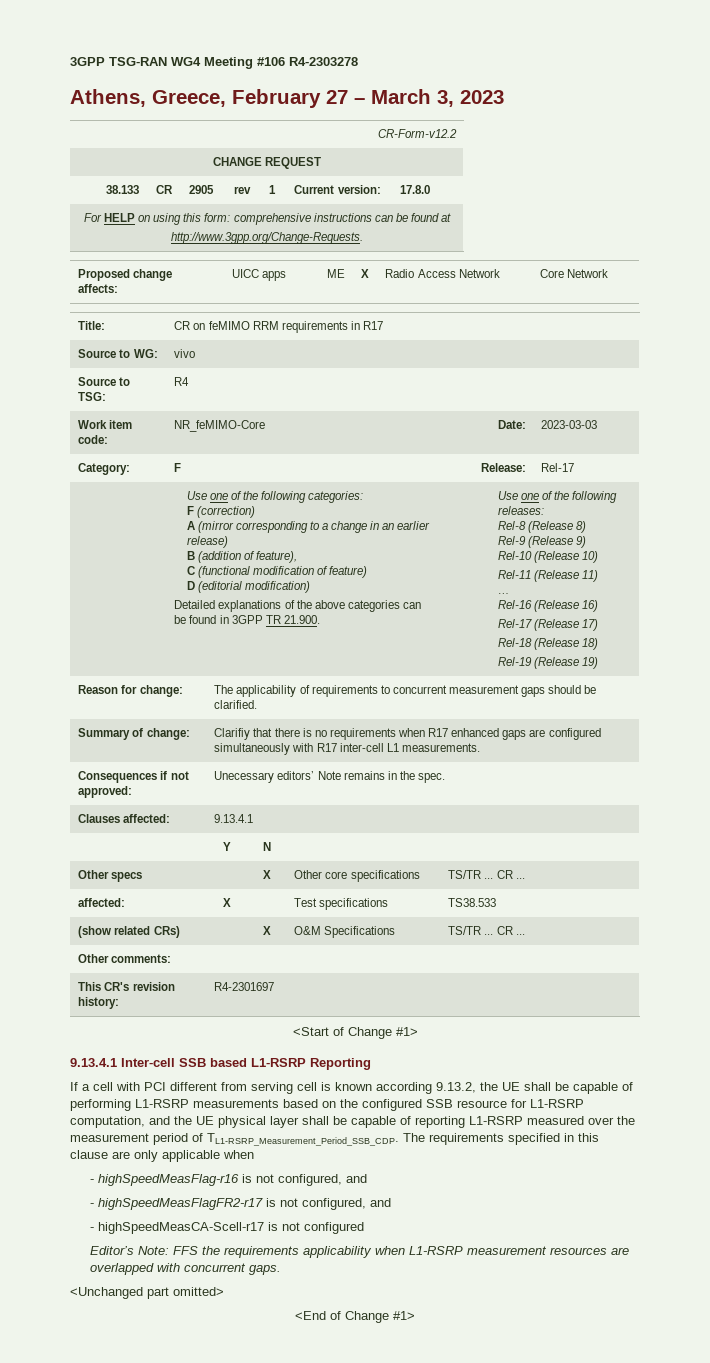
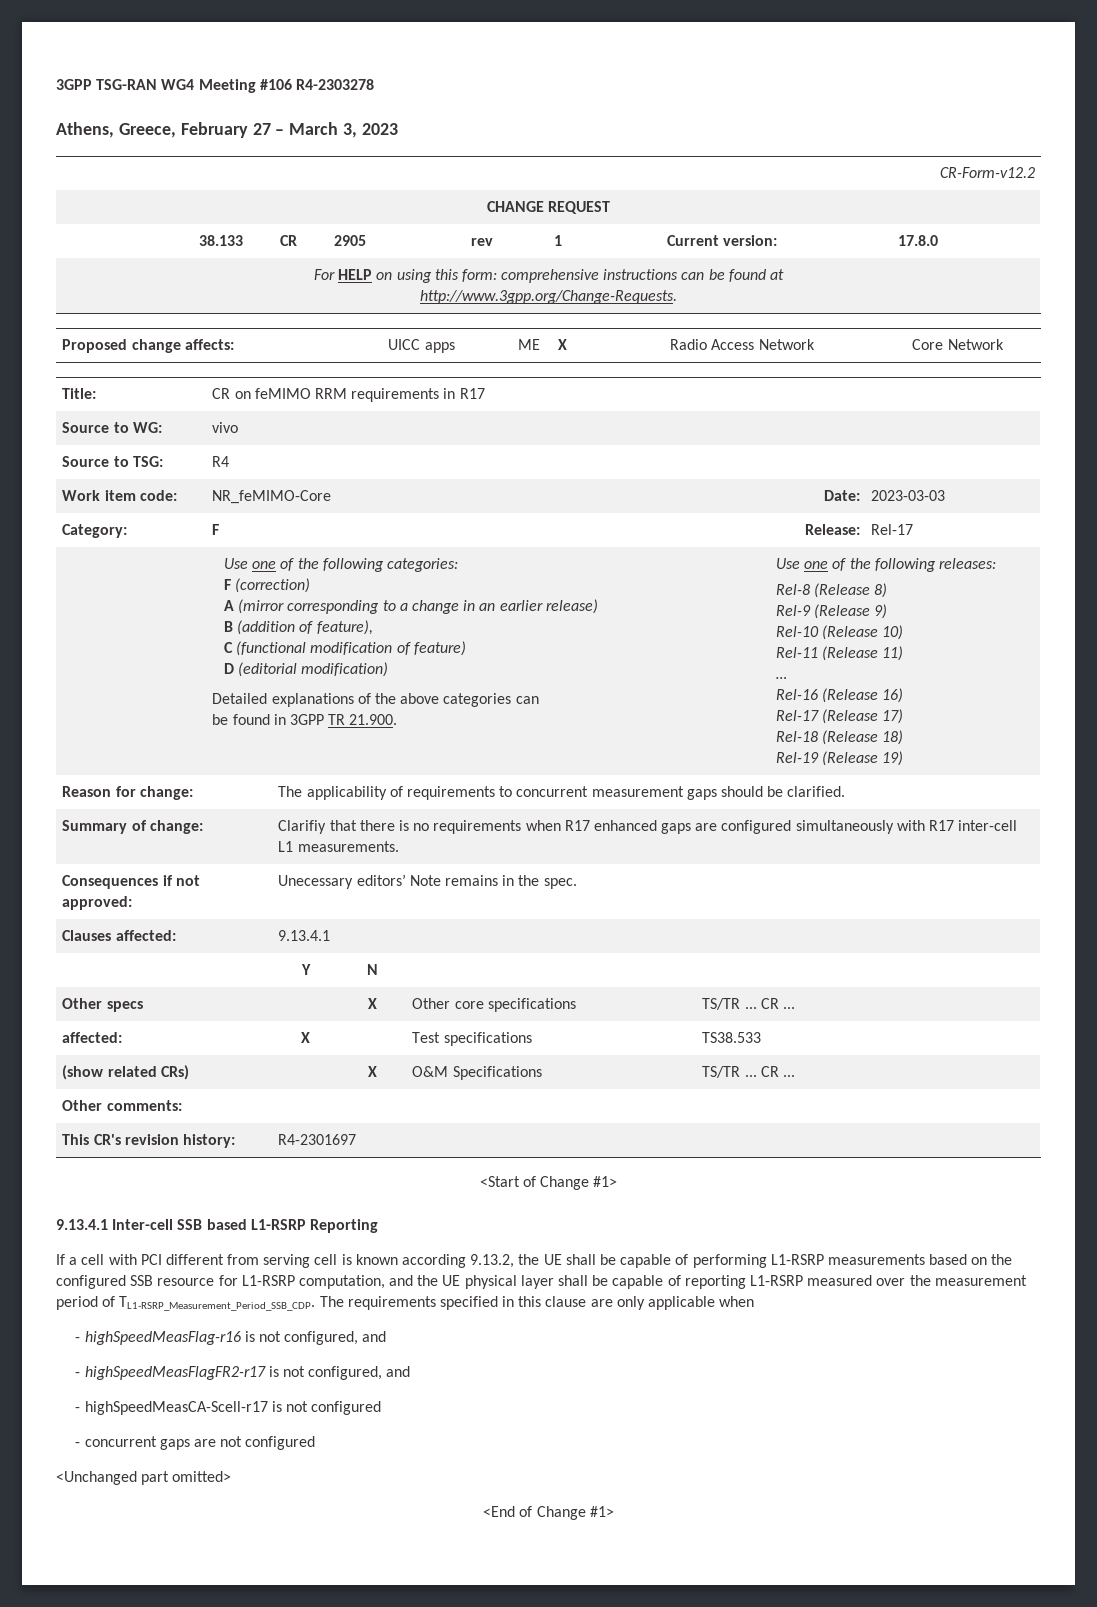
- Editor’s Note: FFS the requirements applicability when L1-RSRP measurement resources are overlapped with concurrent gaps.
+ - concurrent gaps are not configured

